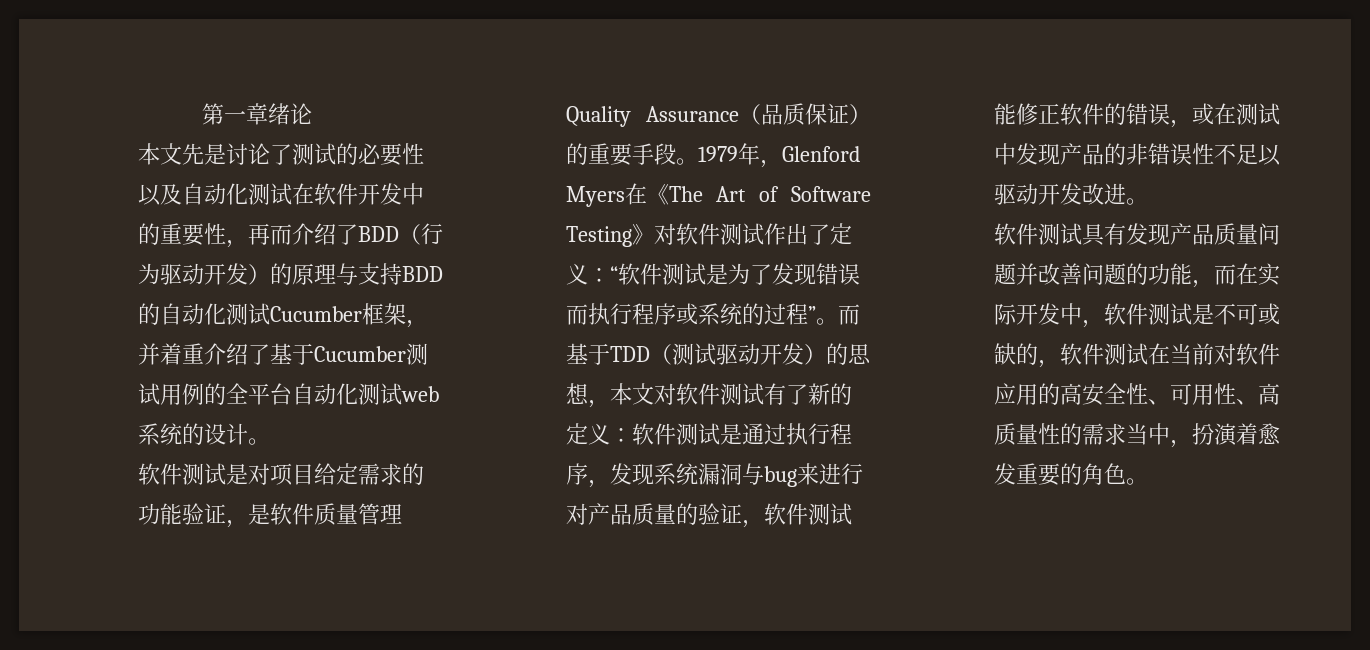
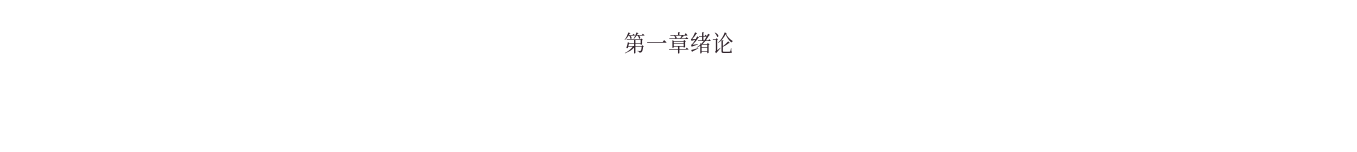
- 本文先是讨论了测试的必要性以及自动化测试在软件开发中的重要性，再而介绍了BDD（行为驱动开发）的原理与支持BDD的自动化测试Cucumber框架，并着重介绍了基于Cucumber测试用例的全平台自动化测试web系统的设计。
- 软件测试是对项目给定需求的功能验证，是软件质量管理Quality Assurance（品质保证）的重要手段。1979年，Glenford Myers在《The Art of Software Testing》对软件测试作出了定义：“软件测试是为了发现错误而执行程序或系统的过程”。而基于TDD（测试驱动开发）的思想，本文对软件测试有了新的定义：软件测试是通过执行程序，发现系统漏洞与bug来进行对产品质量的验证，软件测试能修正软件的错误，或在测试中发现产品的非错误性不足以驱动开发改进。
- 软件测试具有发现产品质量问题并改善问题的功能，而在实际开发中，软件测试是不可或缺的，软件测试在当前对软件应用的高安全性、可用性、高质量性的需求当中，扮演着愈发重要的角色。

